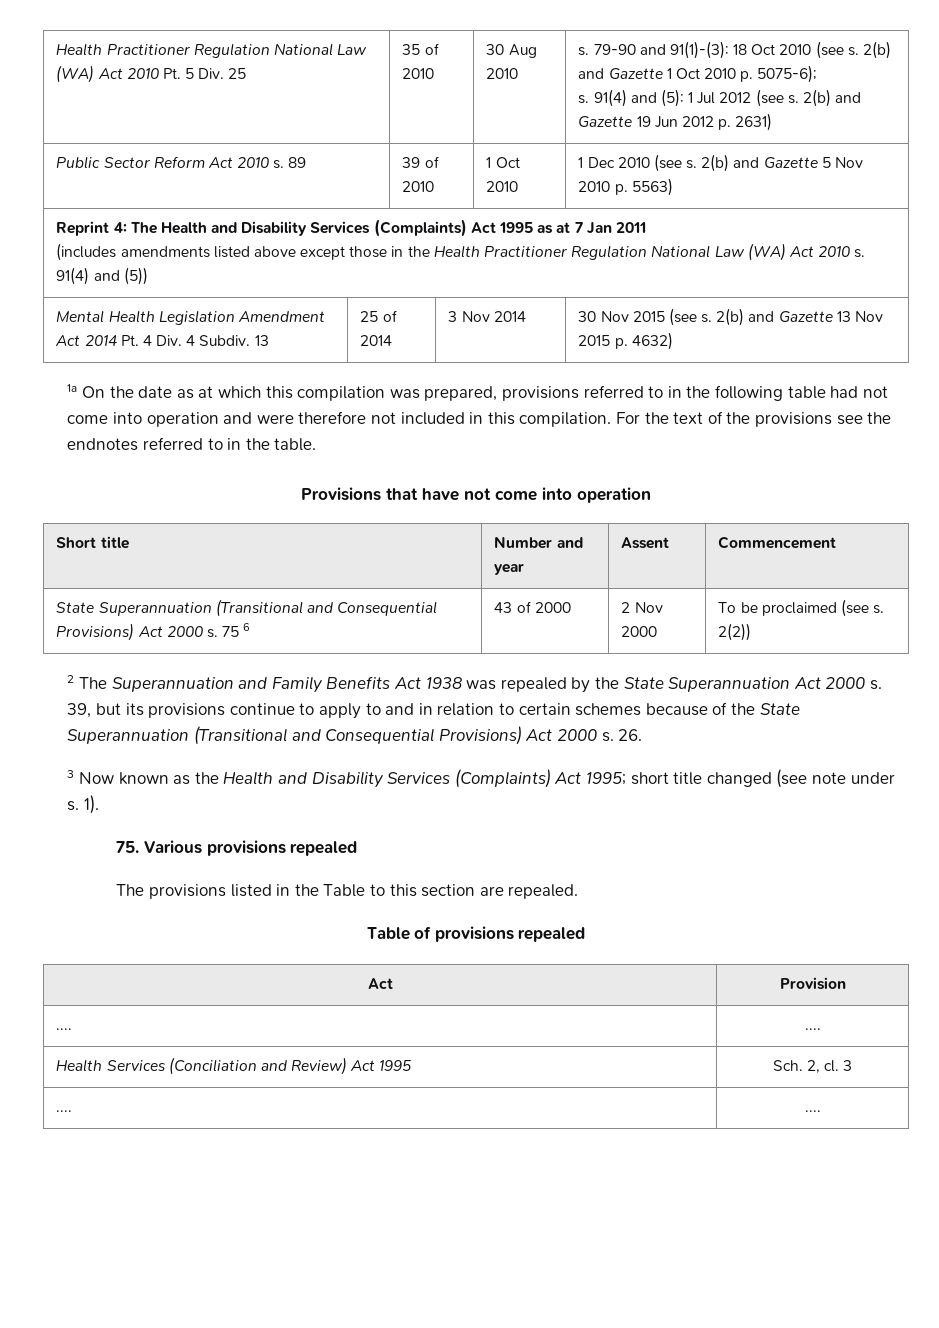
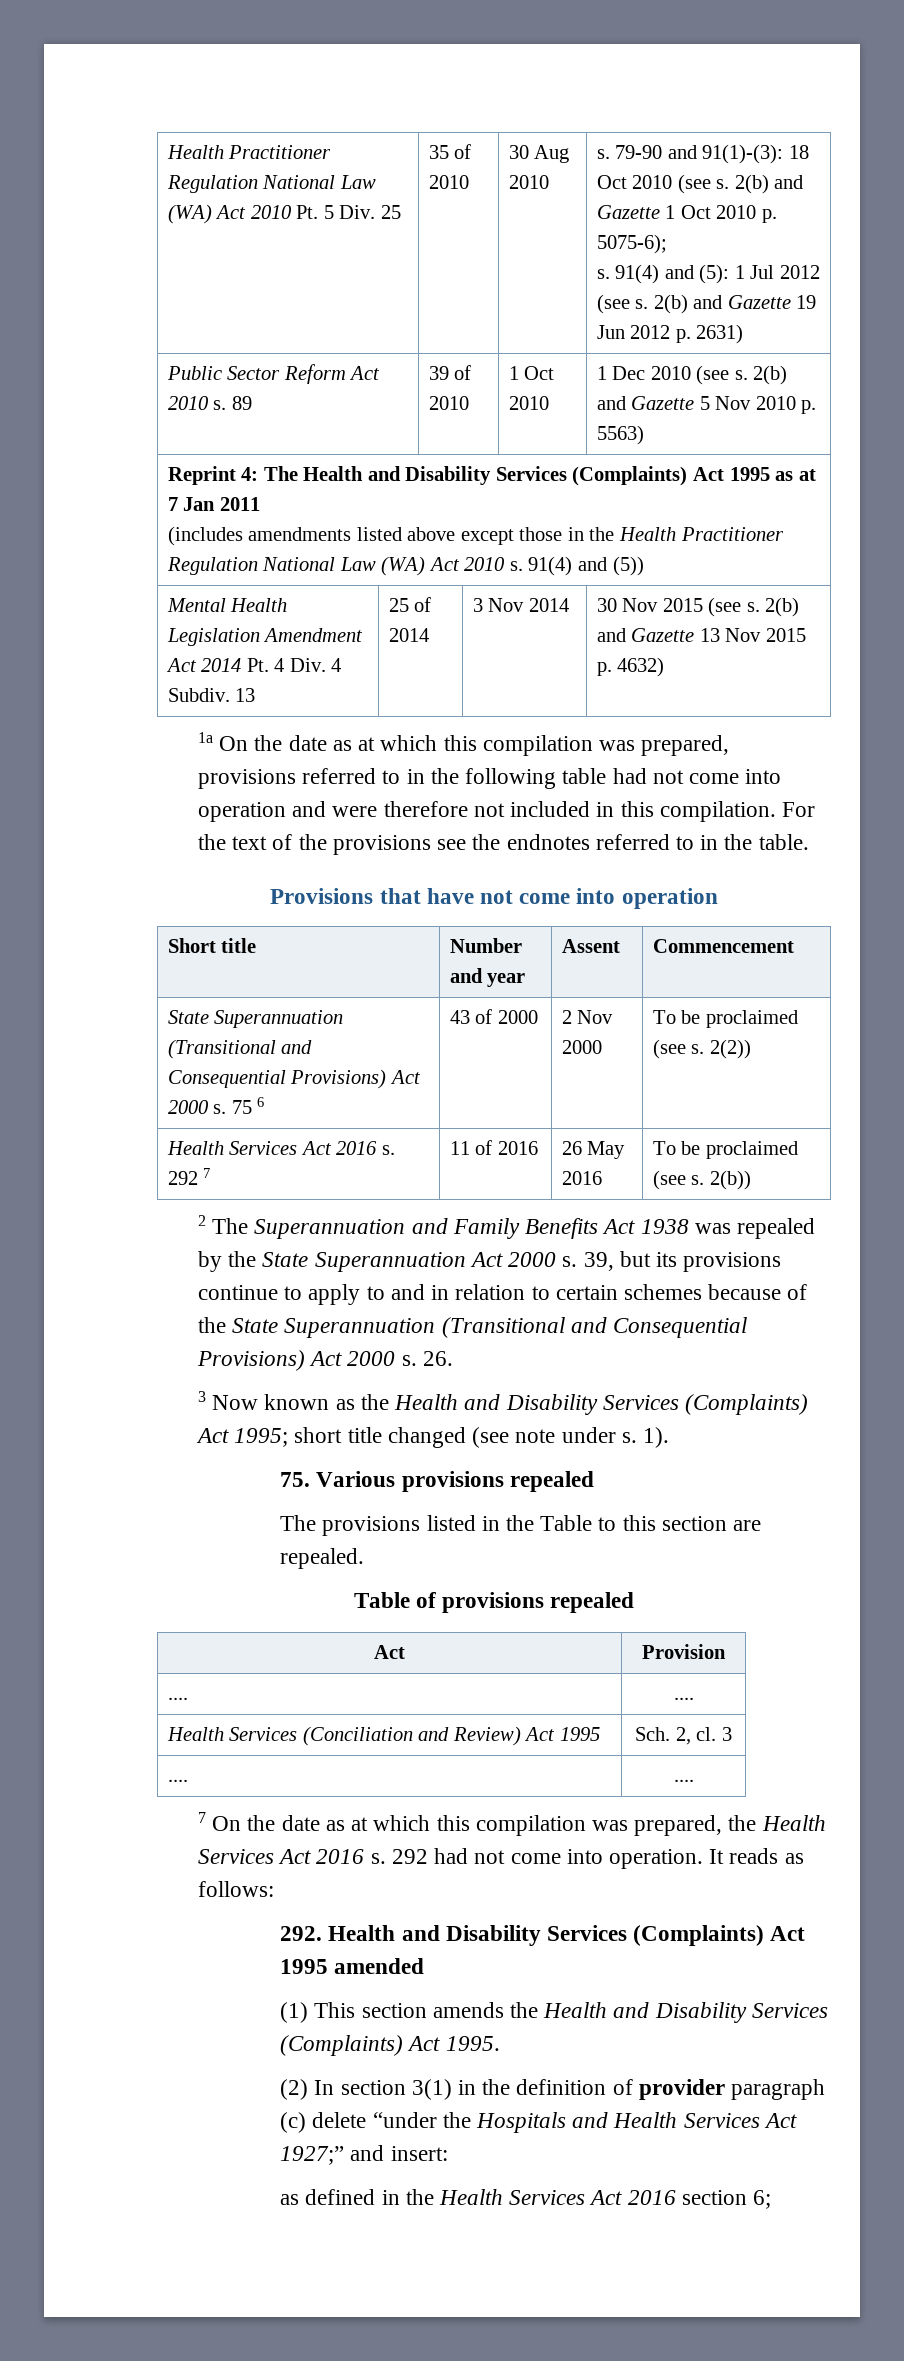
+ Health Services Act 2016 s. 292 7 | 11 of 2016 | 26 May 2016 | To be proclaimed (see s. 2(b))
+ 7 On the date as at which this compilation was prepared, the Health Services Act 2016 s. 292 had not come into operation. It reads as follows:
+ 292. Health and Disability Services (Complaints) Act 1995 amended
+ (1) This section amends the Health and Disability Services (Complaints) Act 1995.
+ (2) In section 3(1) in the definition of provider paragraph (c) delete “under the Hospitals and Health Services Act 1927;” and insert:
+ as defined in the Health Services Act 2016 section 6;

